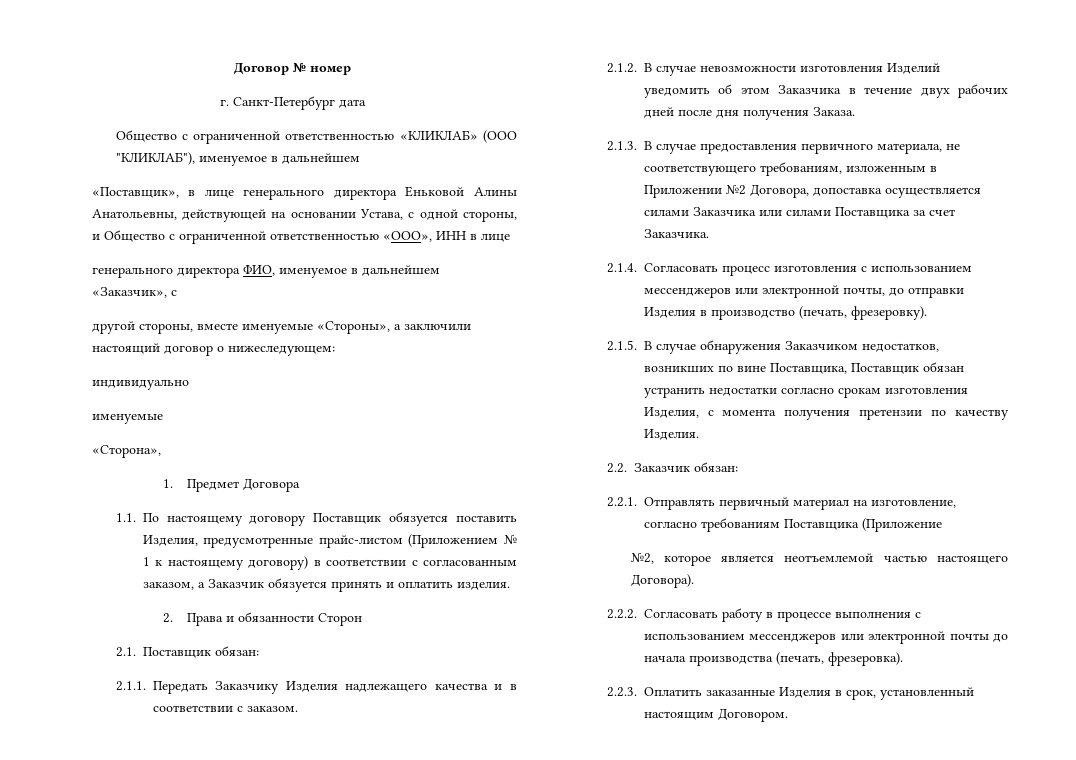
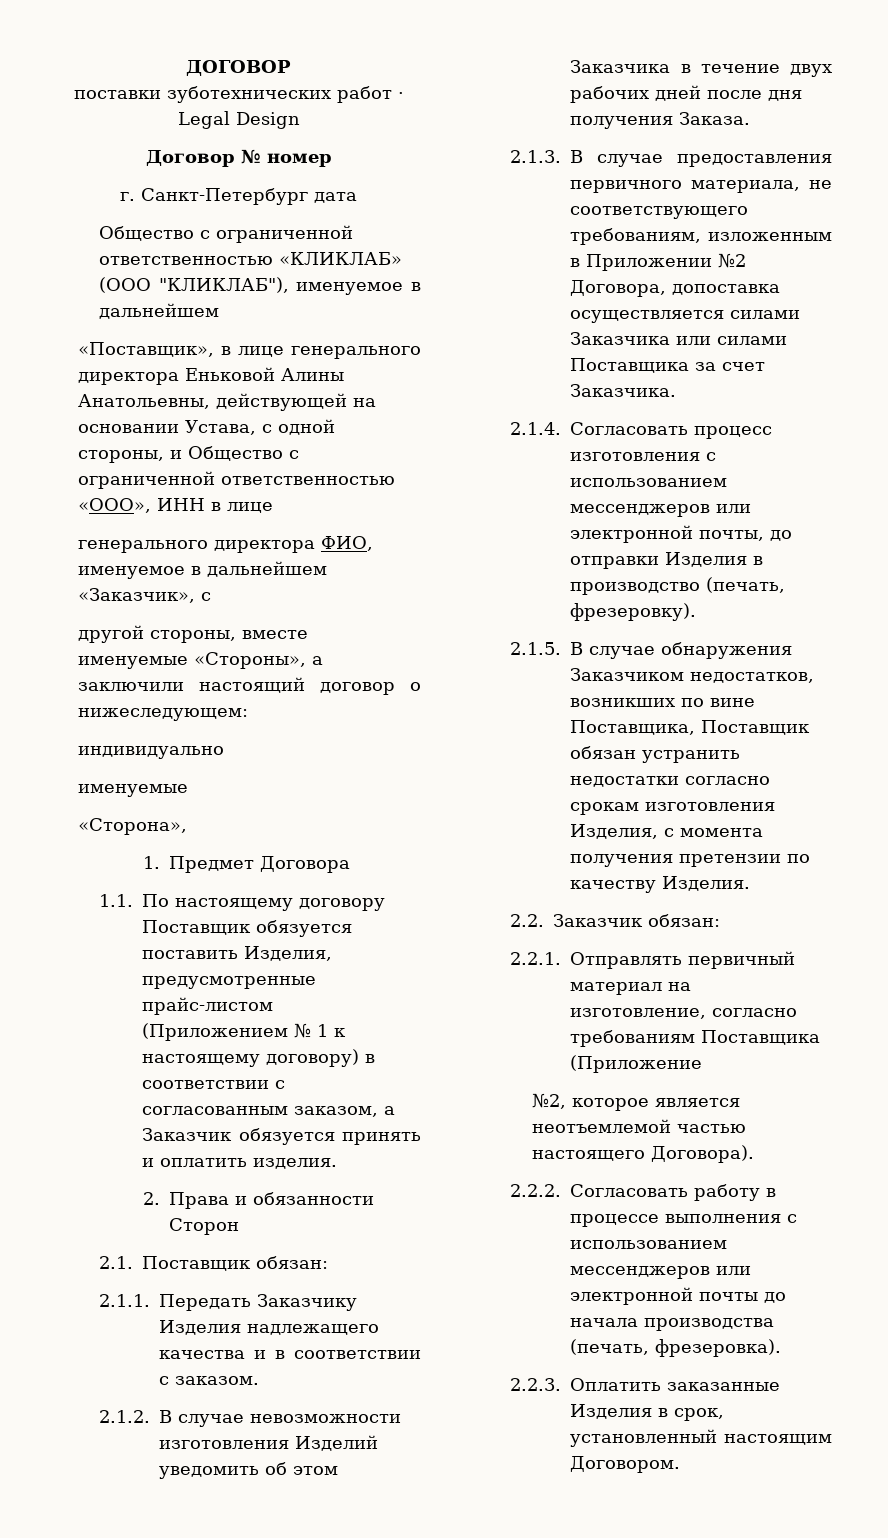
+ ДОГОВОР
+ поставки зуботехнических работ · Legal Design

